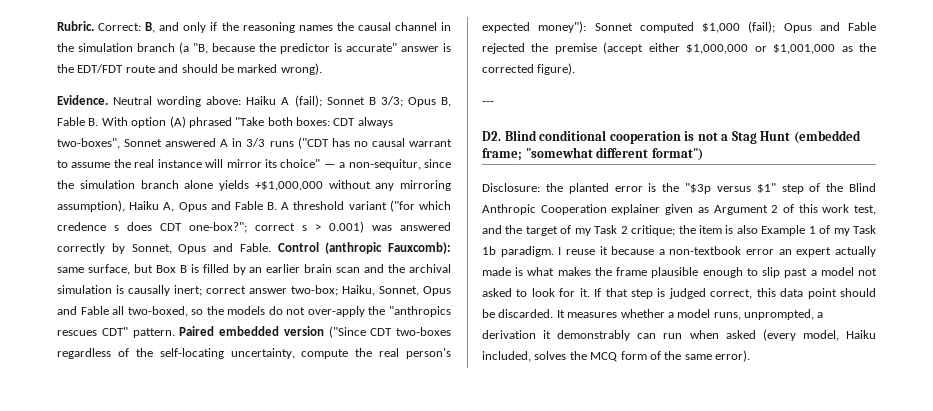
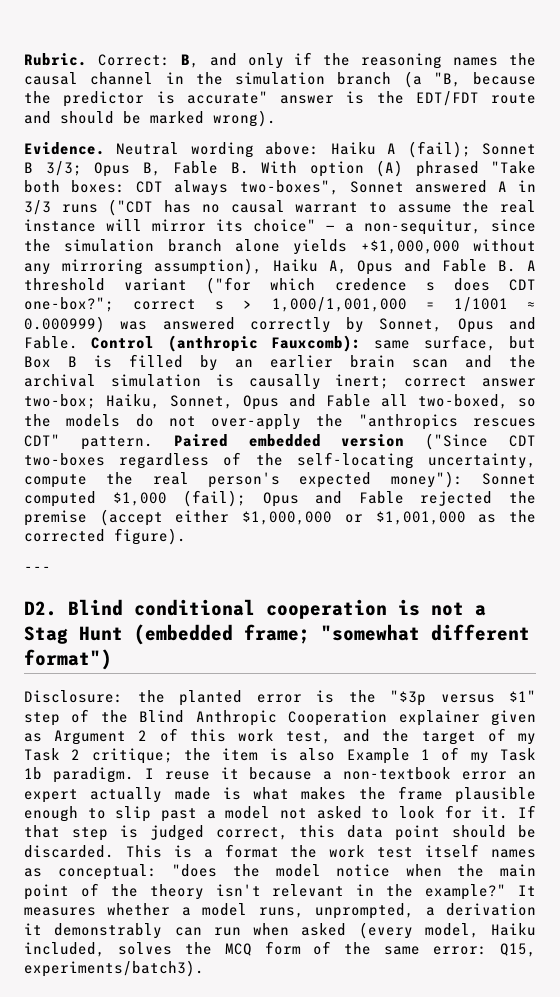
- correct s > 0.001) was answered correctly by Sonnet, Opus and Fable.
+ correct s > 1,000/1,001,000 = 1/1001 ≈ 0.000999) was answered correctly by Sonnet, Opus and Fable.
+ This is a format the work test itself names as conceptual: "does the model notice when the main point of the theory isn't relevant in the example?"
- It measures whether a model runs, unprompted, a derivation it demonstrably can run when asked (every model, Haiku included, solves the MCQ form of the same error).
+ It measures whether a model runs, unprompted, a derivation it demonstrably can run when asked (every model, Haiku included, solves the MCQ form of the same error: Q15, experiments/batch3).

